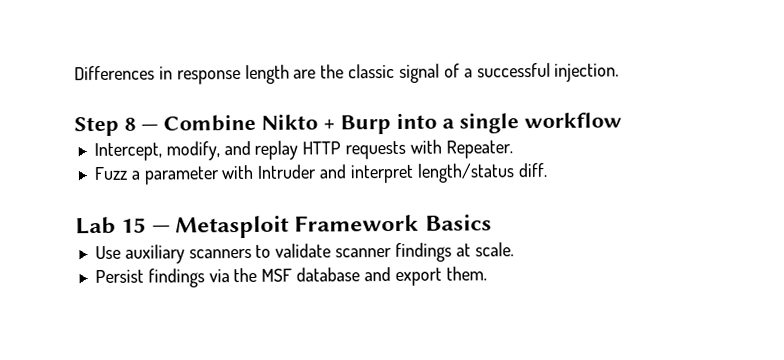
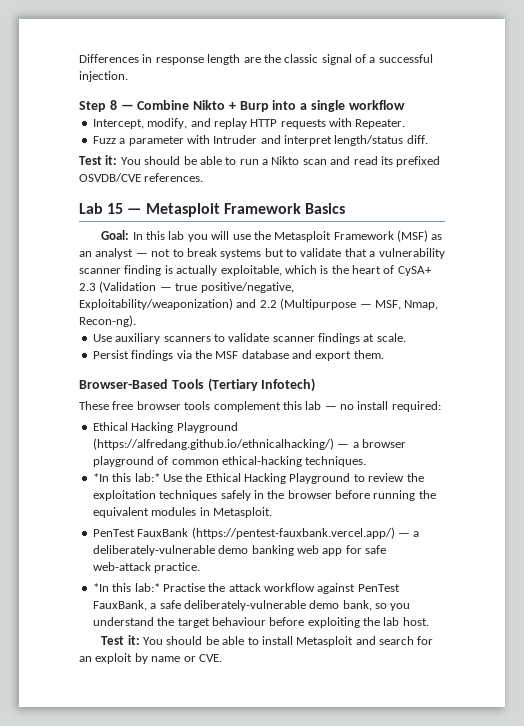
+ Test it: You should be able to run a Nikto scan and read its prefixed OSVDB/CVE references.
+ Goal: In this lab you will use the Metasploit Framework (MSF) as an analyst — not to break systems but to validate that a vulnerability scanner finding is actually exploitable, which is the heart of CySA+ 2.3 (Validation — true positive/negative, Exploitability/weaponization) and 2.2 (Multipurpose — MSF, Nmap, Recon-ng).
+ Browser-Based Tools (Tertiary Infotech)
+ These free browser tools complement this lab — no install required:
+ Ethical Hacking Playground (https://alfredang.github.io/ethnicalhacking/) — a browser playground of common ethical-hacking techniques.
+ *In this lab:* Use the Ethical Hacking Playground to review the exploitation techniques safely in the browser before running the equivalent modules in Metasploit.
+ PenTest FauxBank (https://pentest-fauxbank.vercel.app/) — a deliberately-vulnerable demo banking web app for safe web-attack practice.
+ *In this lab:* Practise the attack workflow against PenTest FauxBank, a safe deliberately-vulnerable demo bank, so you understand the target behaviour before exploiting the lab host.
+ Test it: You should be able to install Metasploit and search for an exploit by name or CVE.

